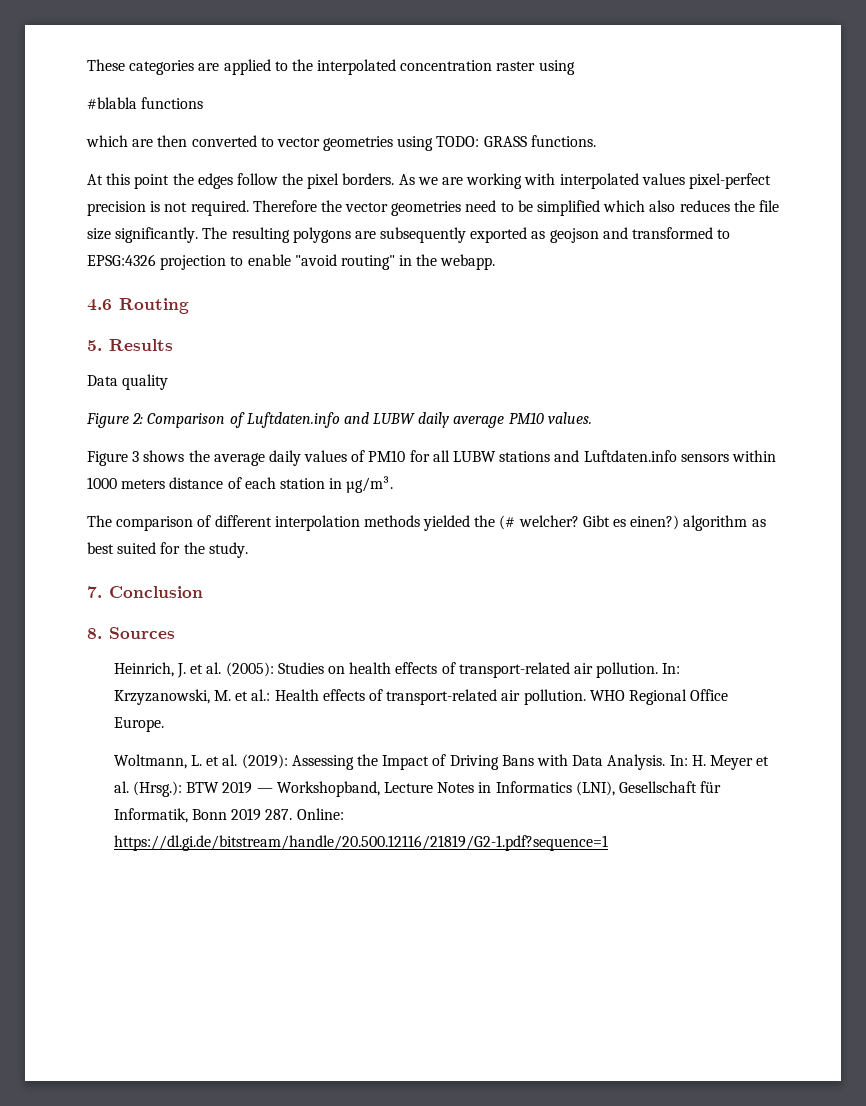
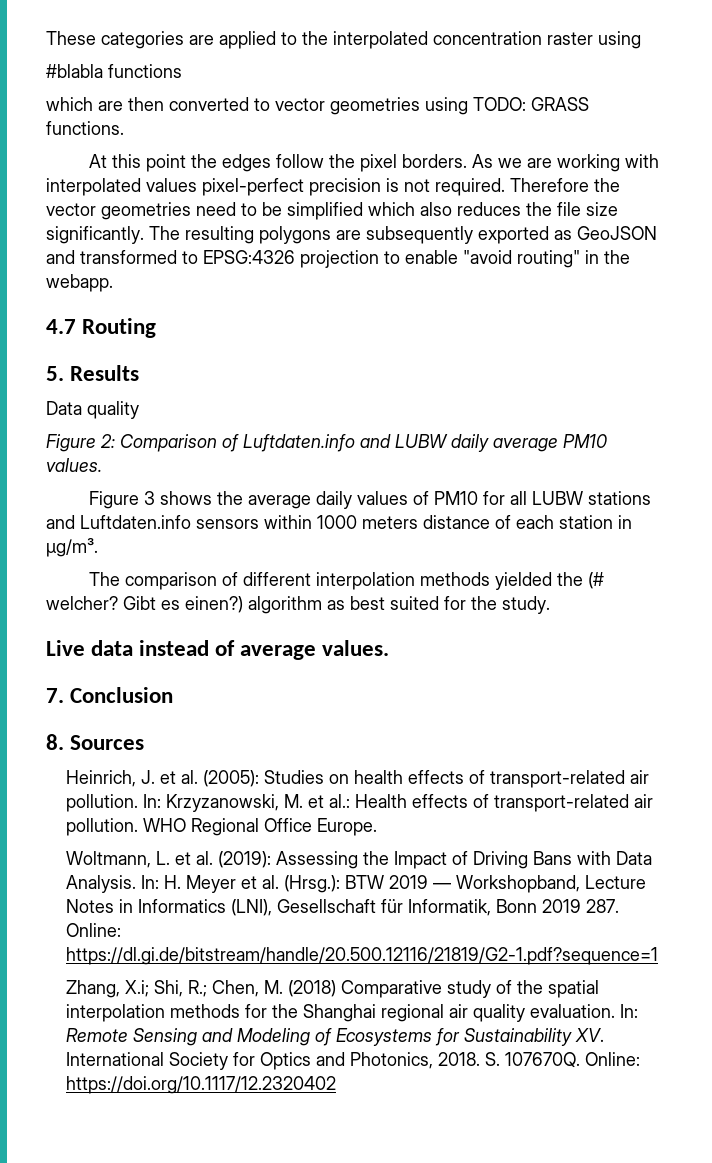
- The resulting polygons are subsequently exported as geojson and transformed to EPSG:4326 projection to enable "avoid routing" in the webapp.
+ The resulting polygons are subsequently exported as GeoJSON and transformed to EPSG:4326 projection to enable "avoid routing" in the webapp.
- 4.6 Routing
+ 4.7 Routing
+ Live data instead of average values.
+ Zhang, X.i; Shi, R.; Chen, M. (2018) Comparative study of the spatial interpolation methods for the Shanghai regional air quality evaluation. In: Remote Sensing and Modeling of Ecosystems for Sustainability XV. International Society for Optics and Photonics, 2018. S. 107670Q. Online: https://doi.org/10.1117/12.2320402

